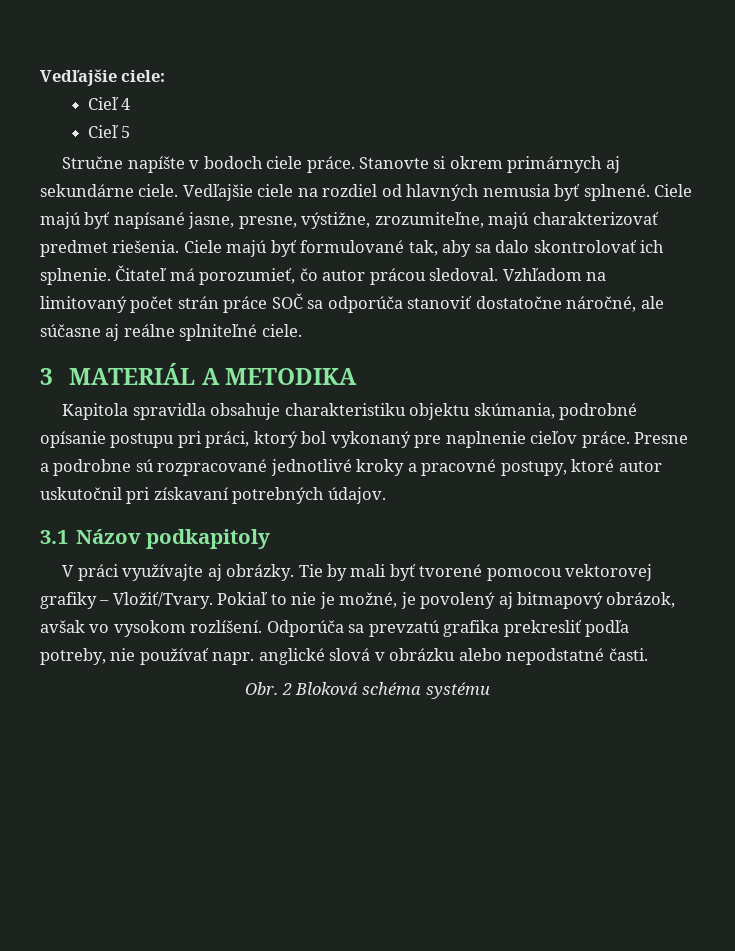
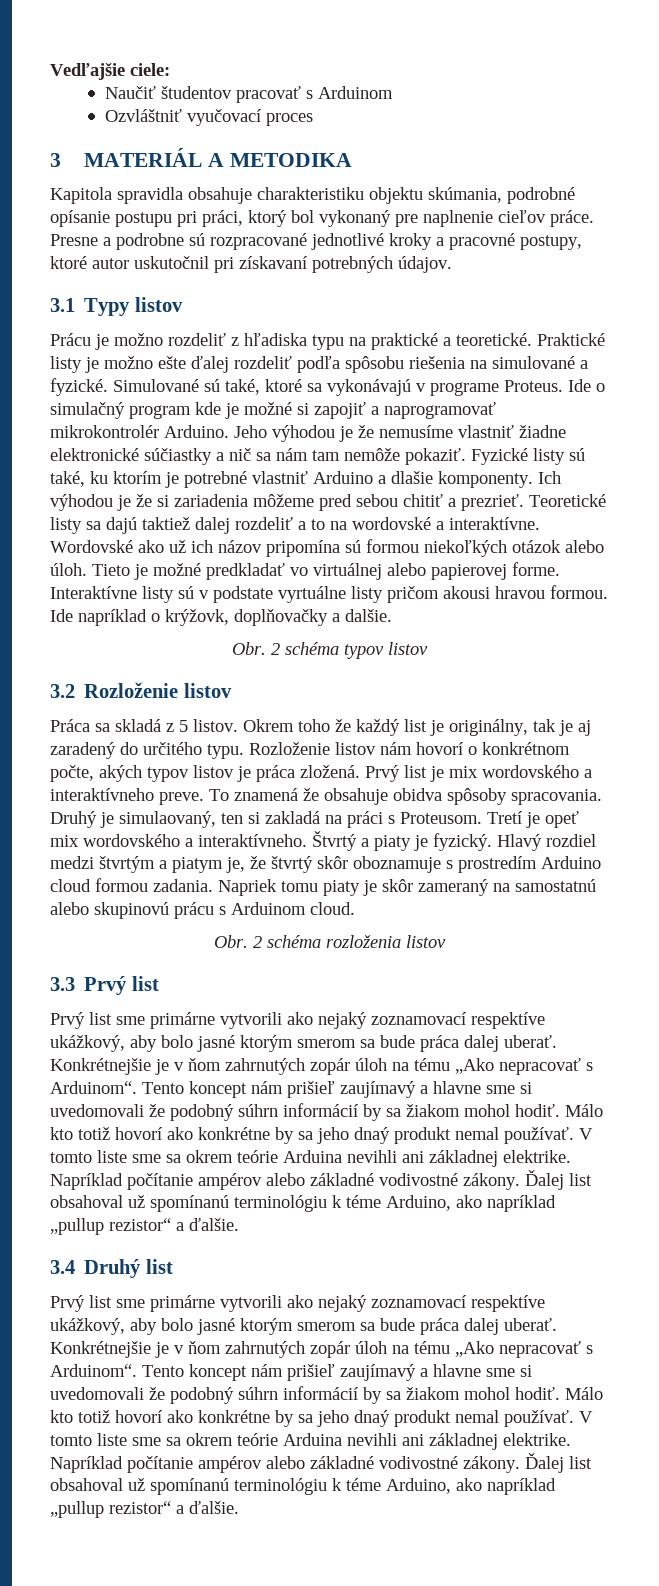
- Cieľ 4
- Cieľ 5
- Stručne napíšte v bodoch ciele práce. Stanovte si okrem primárnych aj sekundárne ciele. Vedľajšie ciele na rozdiel od hlavných nemusia byť splnené. Ciele majú byť napísané jasne, presne, výstižne, zrozumiteľne, majú charakterizovať predmet riešenia. Ciele majú byť formulované tak, aby sa dalo skontrolovať ich splnenie. Čitateľ má porozumieť, čo autor prácou sledoval. Vzhľadom na limitovaný počet strán práce SOČ sa odporúča stanoviť dostatočne náročné, ale súčasne aj reálne splniteľné ciele.
+ Naučiť študentov pracovať s Arduinom
+ Ozvláštniť vyučovací proces
- 3.1 Názov podkapitoly
- V práci využívajte aj obrázky. Tie by mali byť tvorené pomocou vektorovej grafiky – Vložiť/Tvary. Pokiaľ to nie je možné, je povolený aj bitmapový obrázok, avšak vo vysokom rozlíšení. Odporúča sa prevzatú grafika prekresliť podľa potreby, nie používať napr. anglické slová v obrázku alebo nepodstatné časti.
- Obr. 2 Bloková schéma systému
+ 3.1 Typy listov
+ Prácu je možno rozdeliť z hľadiska typu na praktické a teoretické. Praktické listy je možno ešte ďalej rozdeliť podľa spôsobu riešenia na simulované a fyzické. Simulované sú také, ktoré sa vykonávajú v programe Proteus. Ide o simulačný program kde je možné si zapojiť a naprogramovať mikrokontrolér Arduino. Jeho výhodou je že nemusíme vlastniť žiadne elektronické súčiastky a nič sa nám tam nemôže pokaziť. Fyzické listy sú také, ku ktorím je potrebné vlastniť Arduino a dlašie komponenty. Ich výhodou je že si zariadenia môžeme pred sebou chitiť a prezrieť. Teoretické listy sa dajú taktiež dalej rozdeliť a to na wordovské a interaktívne. Wordovské ako už ich názov pripomína sú formou niekoľkých otázok alebo úloh. Tieto je možné predkladať vo virtuálnej alebo papierovej forme. Interaktívne listy sú v podstate vyrtuálne listy pričom akousi hravou formou. Ide napríklad o krýžovk, doplňovačky a dalšie.
+ Obr. 2 schéma typov listov
+ 3.2 Rozloženie listov
+ Práca sa skladá z 5 listov. Okrem toho že každý list je originálny, tak je aj zaradený do určitého typu. Rozloženie listov nám hovorí o konkrétnom počte, akých typov listov je práca zložená. Prvý list je mix wordovského a interaktívneho preve. To znamená že obsahuje obidva spôsoby spracovania. Druhý je simulaovaný, ten si zakladá na práci s Proteusom. Tretí je opeť mix wordovského a interaktívneho. Štvrtý a piaty je fyzický. Hlavý rozdiel medzi štvrtým a piatym je, že štvrtý skôr oboznamuje s prostredím Arduino cloud formou zadania. Napriek tomu piaty je skôr zameraný na samostatnú alebo skupinovú prácu s Arduinom cloud.
+ Obr. 2 schéma rozloženia listov
+ 3.3 Prvý list
+ Prvý list sme primárne vytvorili ako nejaký zoznamovací respektíve ukážkový, aby bolo jasné ktorým smerom sa bude práca dalej uberať. Konkrétnejšie je v ňom zahrnutých zopár úloh na tému „Ako nepracovať s Arduinom“. Tento koncept nám prišieľ zaujímavý a hlavne sme si uvedomovali že podobný súhrn informácií by sa žiakom mohol hodiť. Málo kto totiž hovorí ako konkrétne by sa jeho dnaý produkt nemal používať. V tomto liste sme sa okrem teórie Arduina nevihli ani základnej elektrike. Napríklad počítanie ampérov alebo základné vodivostné zákony. Ďalej list obsahoval už spomínanú terminológiu k téme Arduino, ako napríklad „pullup rezistor“ a ďalšie.
+ 3.4 Druhý list
+ Prvý list sme primárne vytvorili ako nejaký zoznamovací respektíve ukážkový, aby bolo jasné ktorým smerom sa bude práca dalej uberať. Konkrétnejšie je v ňom zahrnutých zopár úloh na tému „Ako nepracovať s Arduinom“. Tento koncept nám prišieľ zaujímavý a hlavne sme si uvedomovali že podobný súhrn informácií by sa žiakom mohol hodiť. Málo kto totiž hovorí ako konkrétne by sa jeho dnaý produkt nemal používať. V tomto liste sme sa okrem teórie Arduina nevihli ani základnej elektrike. Napríklad počítanie ampérov alebo základné vodivostné zákony. Ďalej list obsahoval už spomínanú terminológiu k téme Arduino, ako napríklad „pullup rezistor“ a ďalšie.

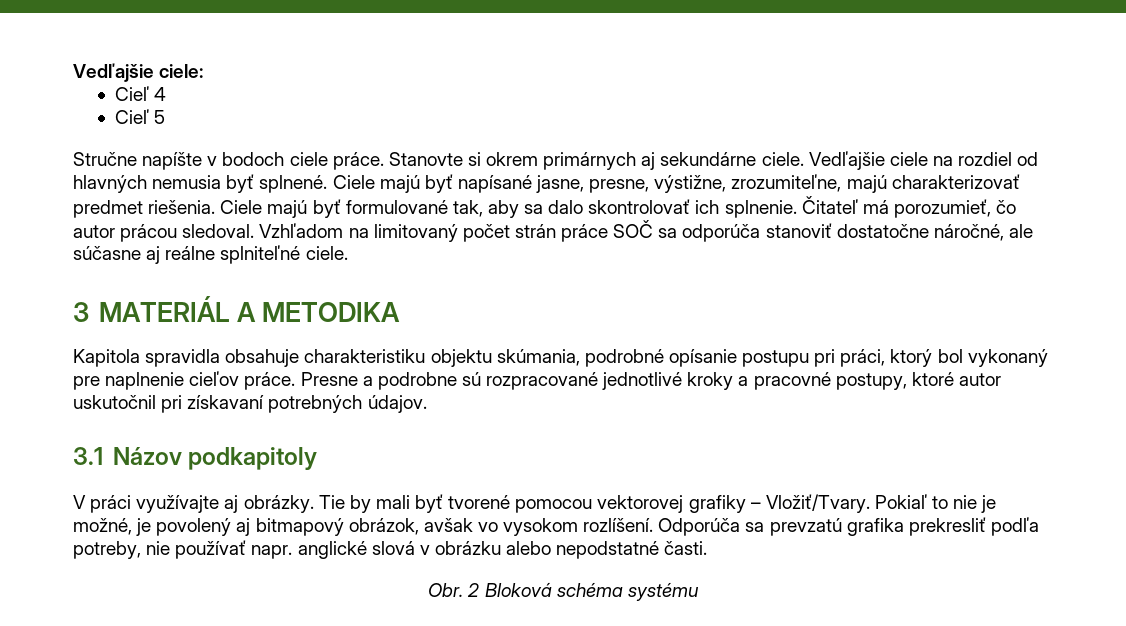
- Naučiť študentov pracovať s Arduinom
- Ozvláštniť vyučovací proces
+ Cieľ 4
+ Cieľ 5
+ Stručne napíšte v bodoch ciele práce. Stanovte si okrem primárnych aj sekundárne ciele. Vedľajšie ciele na rozdiel od hlavných nemusia byť splnené. Ciele majú byť napísané jasne, presne, výstižne, zrozumiteľne, majú charakterizovať predmet riešenia. Ciele majú byť formulované tak, aby sa dalo skontrolovať ich splnenie. Čitateľ má porozumieť, čo autor prácou sledoval. Vzhľadom na limitovaný počet strán práce SOČ sa odporúča stanoviť dostatočne náročné, ale súčasne aj reálne splniteľné ciele.
- 3.1 Typy listov
- Prácu je možno rozdeliť z hľadiska typu na praktické a teoretické. Praktické listy je možno ešte ďalej rozdeliť podľa spôsobu riešenia na simulované a fyzické. Simulované sú také, ktoré sa vykonávajú v programe Proteus. Ide o simulačný program kde je možné si zapojiť a naprogramovať mikrokontrolér Arduino. Jeho výhodou je že nemusíme vlastniť žiadne elektronické súčiastky a nič sa nám tam nemôže pokaziť. Fyzické listy sú také, ku ktorím je potrebné vlastniť Arduino a dlašie komponenty. Ich výhodou je že si zariadenia môžeme pred sebou chitiť a prezrieť. Teoretické listy sa dajú taktiež dalej rozdeliť a to na wordovské a interaktívne. Wordovské ako už ich názov pripomína sú formou niekoľkých otázok alebo úloh. Tieto je možné predkladať vo virtuálnej alebo papierovej forme. Interaktívne listy sú v podstate vyrtuálne listy pričom akousi hravou formou. Ide napríklad o krýžovk, doplňovačky a dalšie.
- Obr. 2 schéma typov listov
- 3.2 Rozloženie listov
- Práca sa skladá z 5 listov. Okrem toho že každý list je originálny, tak je aj zaradený do určitého typu. Rozloženie listov nám hovorí o konkrétnom počte, akých typov listov je práca zložená. Prvý list je mix wordovského a interaktívneho preve. To znamená že obsahuje obidva spôsoby spracovania. Druhý je simulaovaný, ten si zakladá na práci s Proteusom. Tretí je opeť mix wordovského a interaktívneho. Štvrtý a piaty je fyzický. Hlavý rozdiel medzi štvrtým a piatym je, že štvrtý skôr oboznamuje s prostredím Arduino cloud formou zadania. Napriek tomu piaty je skôr zameraný na samostatnú alebo skupinovú prácu s Arduinom cloud.
- Obr. 2 schéma rozloženia listov
- 3.3 Prvý list
- Prvý list sme primárne vytvorili ako nejaký zoznamovací respektíve ukážkový, aby bolo jasné ktorým smerom sa bude práca dalej uberať. Konkrétnejšie je v ňom zahrnutých zopár úloh na tému „Ako nepracovať s Arduinom“. Tento koncept nám prišieľ zaujímavý a hlavne sme si uvedomovali že podobný súhrn informácií by sa žiakom mohol hodiť. Málo kto totiž hovorí ako konkrétne by sa jeho dnaý produkt nemal používať. V tomto liste sme sa okrem teórie Arduina nevihli ani základnej elektrike. Napríklad počítanie ampérov alebo základné vodivostné zákony. Ďalej list obsahoval už spomínanú terminológiu k téme Arduino, ako napríklad „pullup rezistor“ a ďalšie.
- 3.4 Druhý list
- Prvý list sme primárne vytvorili ako nejaký zoznamovací respektíve ukážkový, aby bolo jasné ktorým smerom sa bude práca dalej uberať. Konkrétnejšie je v ňom zahrnutých zopár úloh na tému „Ako nepracovať s Arduinom“. Tento koncept nám prišieľ zaujímavý a hlavne sme si uvedomovali že podobný súhrn informácií by sa žiakom mohol hodiť. Málo kto totiž hovorí ako konkrétne by sa jeho dnaý produkt nemal používať. V tomto liste sme sa okrem teórie Arduina nevihli ani základnej elektrike. Napríklad počítanie ampérov alebo základné vodivostné zákony. Ďalej list obsahoval už spomínanú terminológiu k téme Arduino, ako napríklad „pullup rezistor“ a ďalšie.
+ 3.1 Názov podkapitoly
+ V práci využívajte aj obrázky. Tie by mali byť tvorené pomocou vektorovej grafiky – Vložiť/Tvary. Pokiaľ to nie je možné, je povolený aj bitmapový obrázok, avšak vo vysokom rozlíšení. Odporúča sa prevzatú grafika prekresliť podľa potreby, nie používať napr. anglické slová v obrázku alebo nepodstatné časti.
+ Obr. 2 Bloková schéma systému

